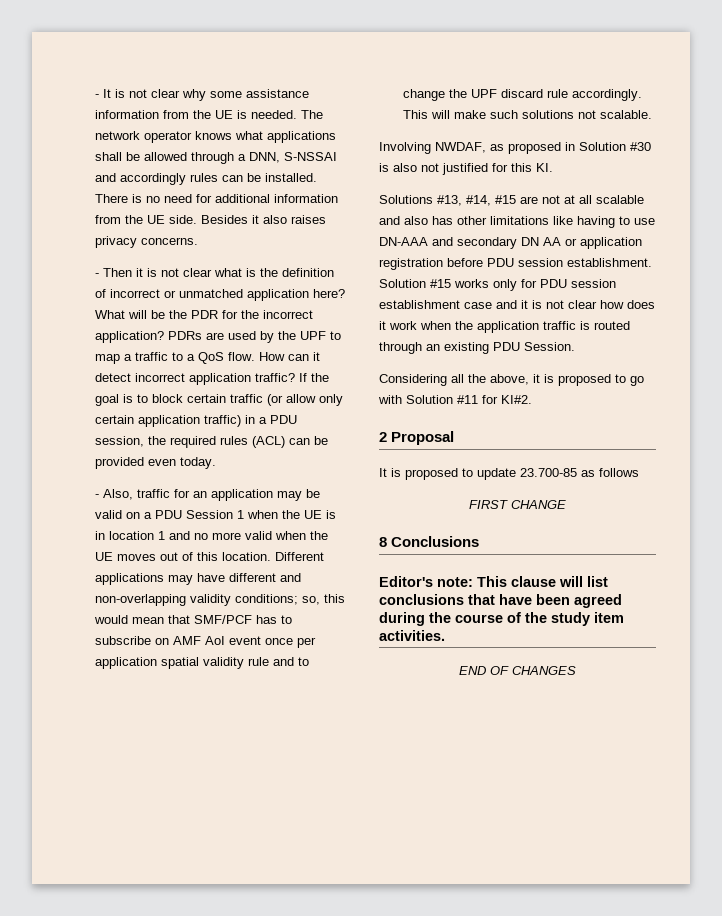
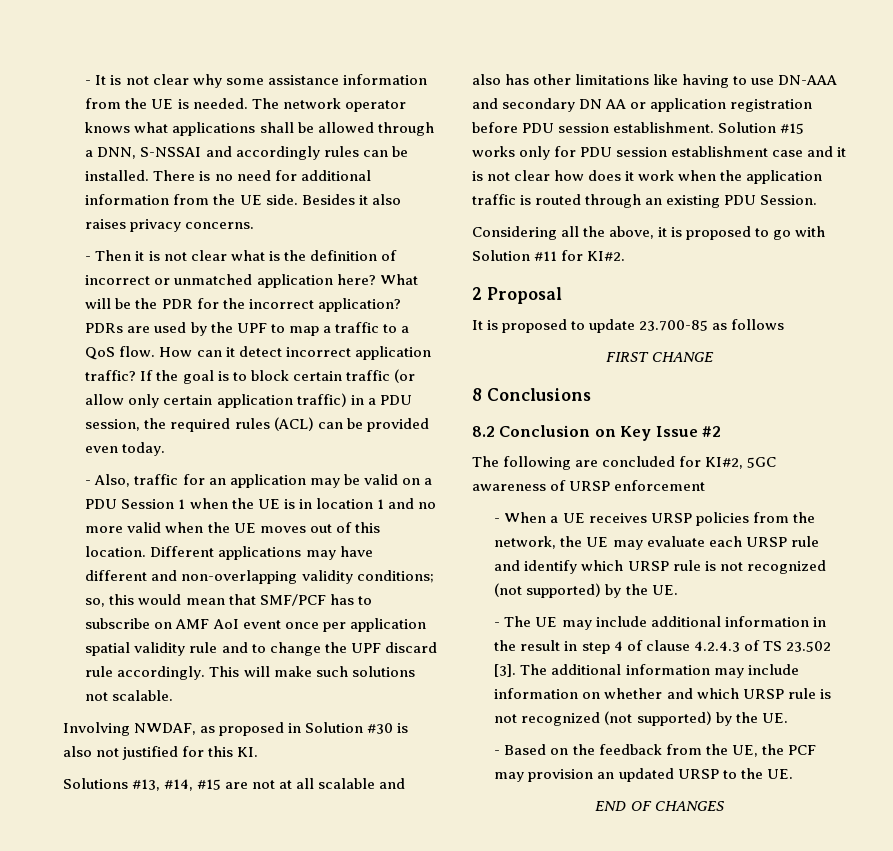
- Editor's note: This clause will list conclusions that have been agreed during the course of the study item activities.
+ 8.2 Conclusion on Key Issue #2
+ The following are concluded for KI#2, 5GC awareness of URSP enforcement
+ - When a UE receives URSP policies from the network, the UE may evaluate each URSP rule and identify which URSP rule is not recognized (not supported) by the UE.
+ - The UE may include additional information in the result in step 4 of clause 4.2.4.3 of TS 23.502 [3]. The additional information may include information on whether and which URSP rule is not recognized (not supported) by the UE.
+ - Based on the feedback from the UE, the PCF may provision an updated URSP to the UE.

